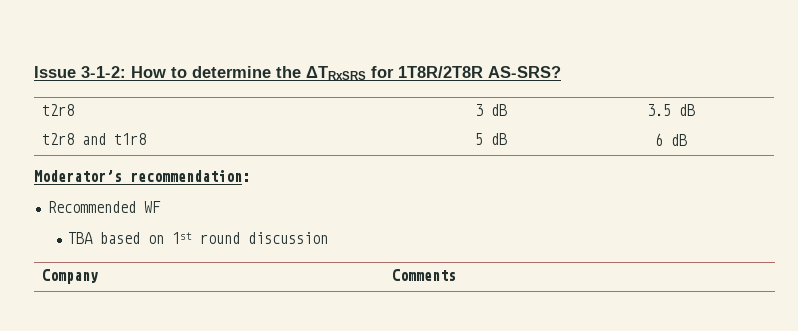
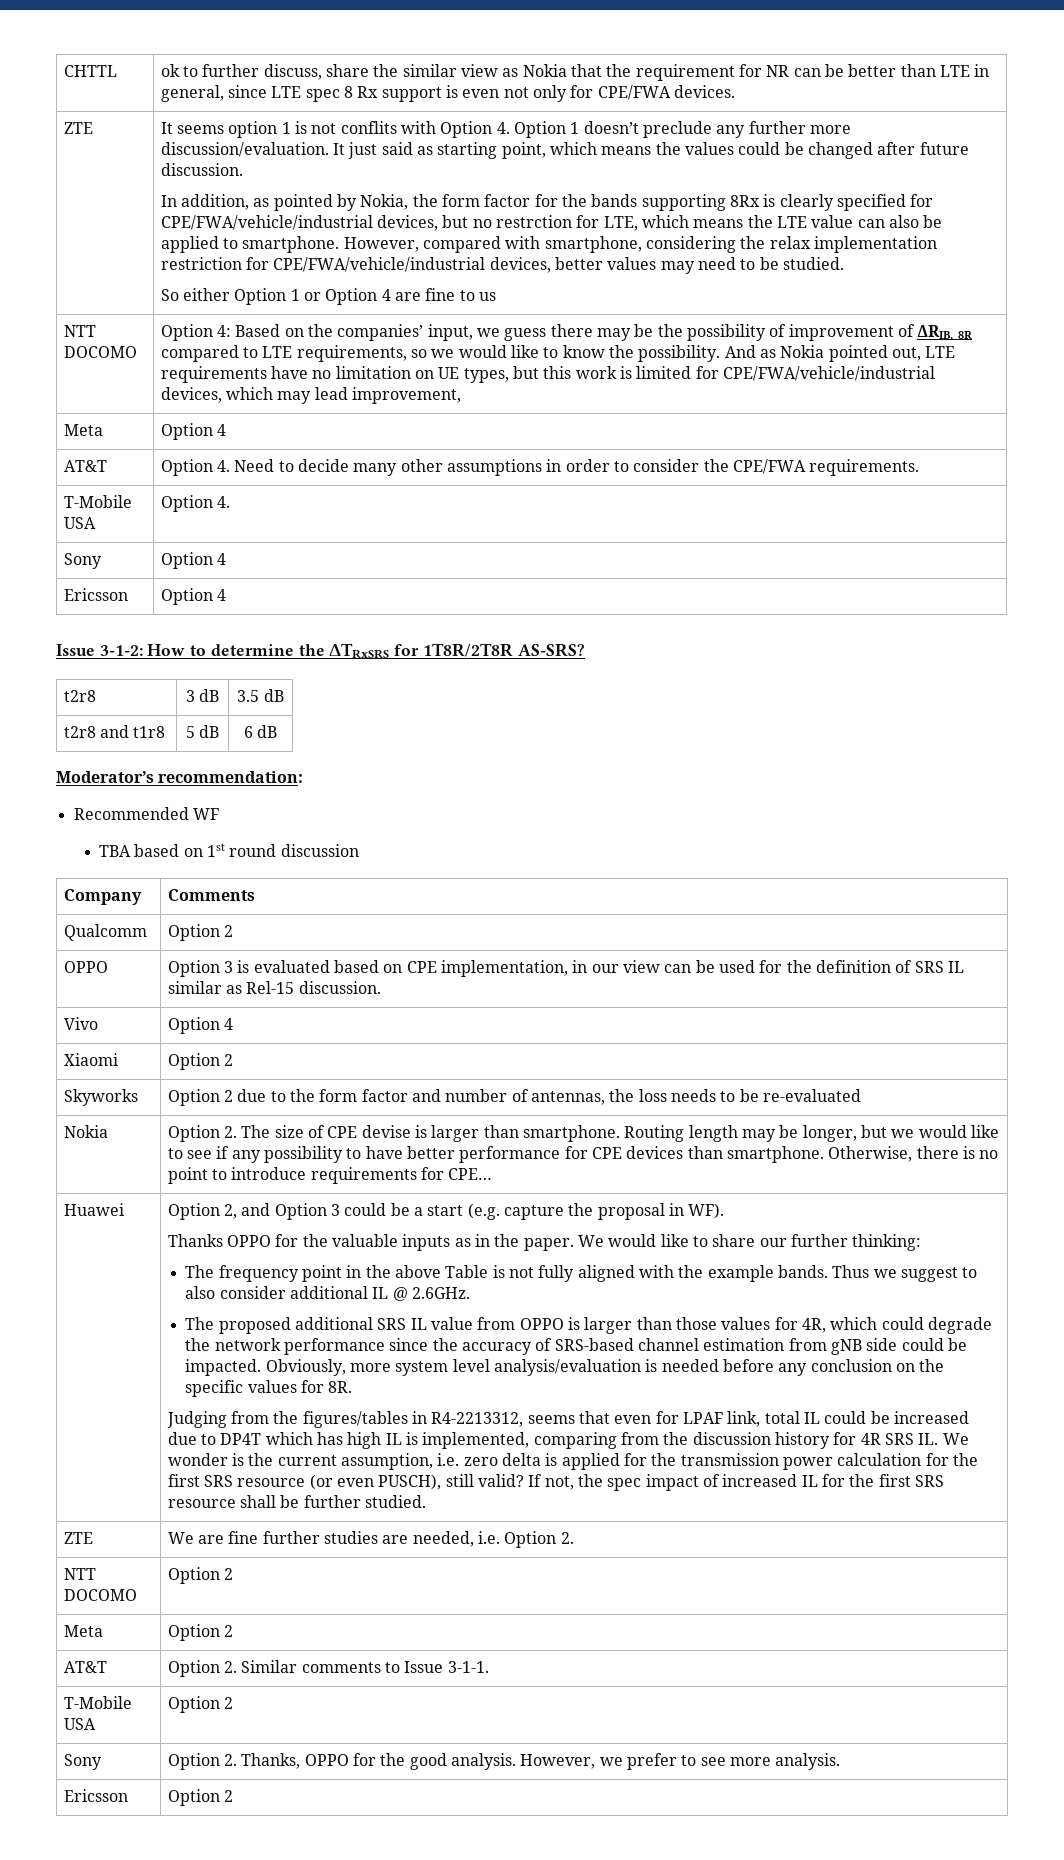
+ CHTTL | ok to further discuss, share the similar view as Nokia that the requirement for NR can be better than LTE in general, since LTE spec 8 Rx support is even not only for CPE/FWA devices.
+ ZTE | It seems option 1 is not conflits with Option 4. Option 1 doesn’t preclude any further more discussion/evaluation. It just said as starting point, which means the values could be changed after future discussion.
+ In addition, as pointed by Nokia, the form factor for the bands supporting 8Rx is clearly specified for CPE/FWA/vehicle/industrial devices, but no restrction for LTE, which means the LTE value can also be applied to smartphone. However, compared with smartphone, considering the relax implementation restriction for CPE/FWA/vehicle/industrial devices, better values may need to be studied.
+ So either Option 1 or Option 4 are fine to us
+ NTT DOCOMO | Option 4: Based on the companies’ input, we guess there may be the possibility of improvement of ΔRIB, 8R compared to LTE requirements, so we would like to know the possibility. And as Nokia pointed out, LTE requirements have no limitation on UE types, but this work is limited for CPE/FWA/vehicle/industrial devices, which may lead improvement,
+ Meta | Option 4
+ AT&T | Option 4. Need to decide many other assumptions in order to consider the CPE/FWA requirements.
+ T-Mobile USA | Option 4.
+ Sony | Option 4
+ Ericsson | Option 4
+ Qualcomm | Option 2
+ OPPO | Option 3 is evaluated based on CPE implementation, in our view can be used for the definition of SRS IL similar as Rel-15 discussion.
+ Vivo | Option 4
+ Xiaomi | Option 2
+ Skyworks | Option 2 due to the form factor and number of antennas, the loss needs to be re-evaluated
+ Nokia | Option 2. The size of CPE devise is larger than smartphone. Routing length may be longer, but we would like to see if any possibility to have better performance for CPE devices than smartphone. Otherwise, there is no point to introduce requirements for CPE…
+ Huawei | Option 2, and Option 3 could be a start (e.g. capture the proposal in WF).
+ Thanks OPPO for the valuable inputs as in the paper. We would like to share our further thinking:
+ The frequency point in the above Table is not fully aligned with the example bands. Thus we suggest to also consider additional IL @ 2.6GHz.
+ The proposed additional SRS IL value from OPPO is larger than those values for 4R, which could degrade the network performance since the accuracy of SRS-based channel estimation from gNB side could be impacted. Obviously, more system level analysis/evaluation is needed before any conclusion on the specific values for 8R.
+ Judging from the figures/tables in R4-2213312, seems that even for LPAF link, total IL could be increased due to DP4T which has high IL is implemented, comparing from the discussion history for 4R SRS IL. We wonder is the current assumption, i.e. zero delta is applied for the transmission power calculation for the first SRS resource (or even PUSCH), still valid? If not, the spec impact of increased IL for the first SRS resource shall be further studied.
+ ZTE | We are fine further studies are needed, i.e. Option 2.
+ NTT DOCOMO | Option 2
+ Meta | Option 2
+ AT&T | Option 2. Similar comments to Issue 3-1-1.
+ T-Mobile USA | Option 2
+ Sony | Option 2. Thanks, OPPO for the good analysis. However, we prefer to see more analysis.
+ Ericsson | Option 2

